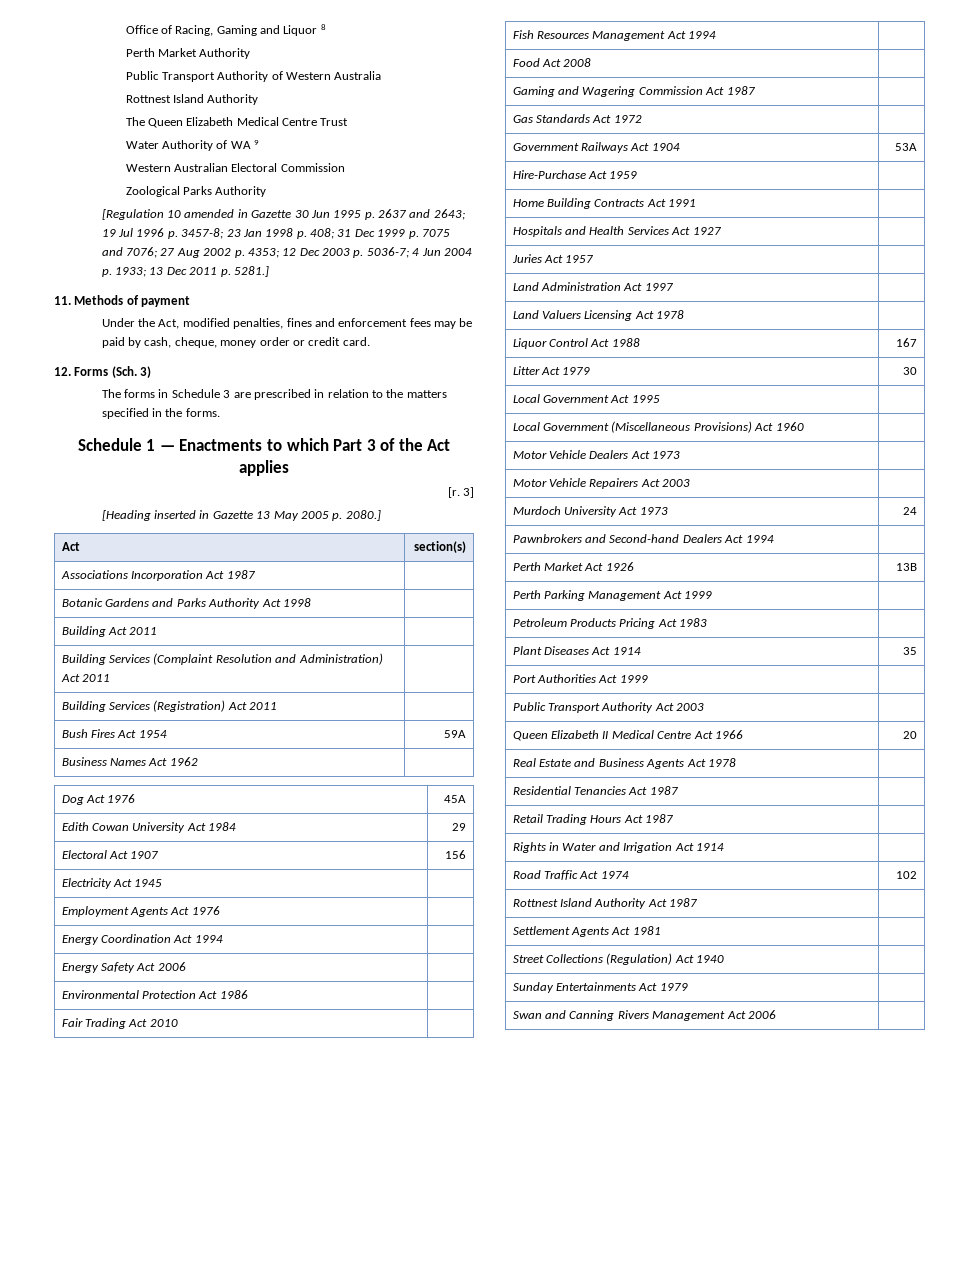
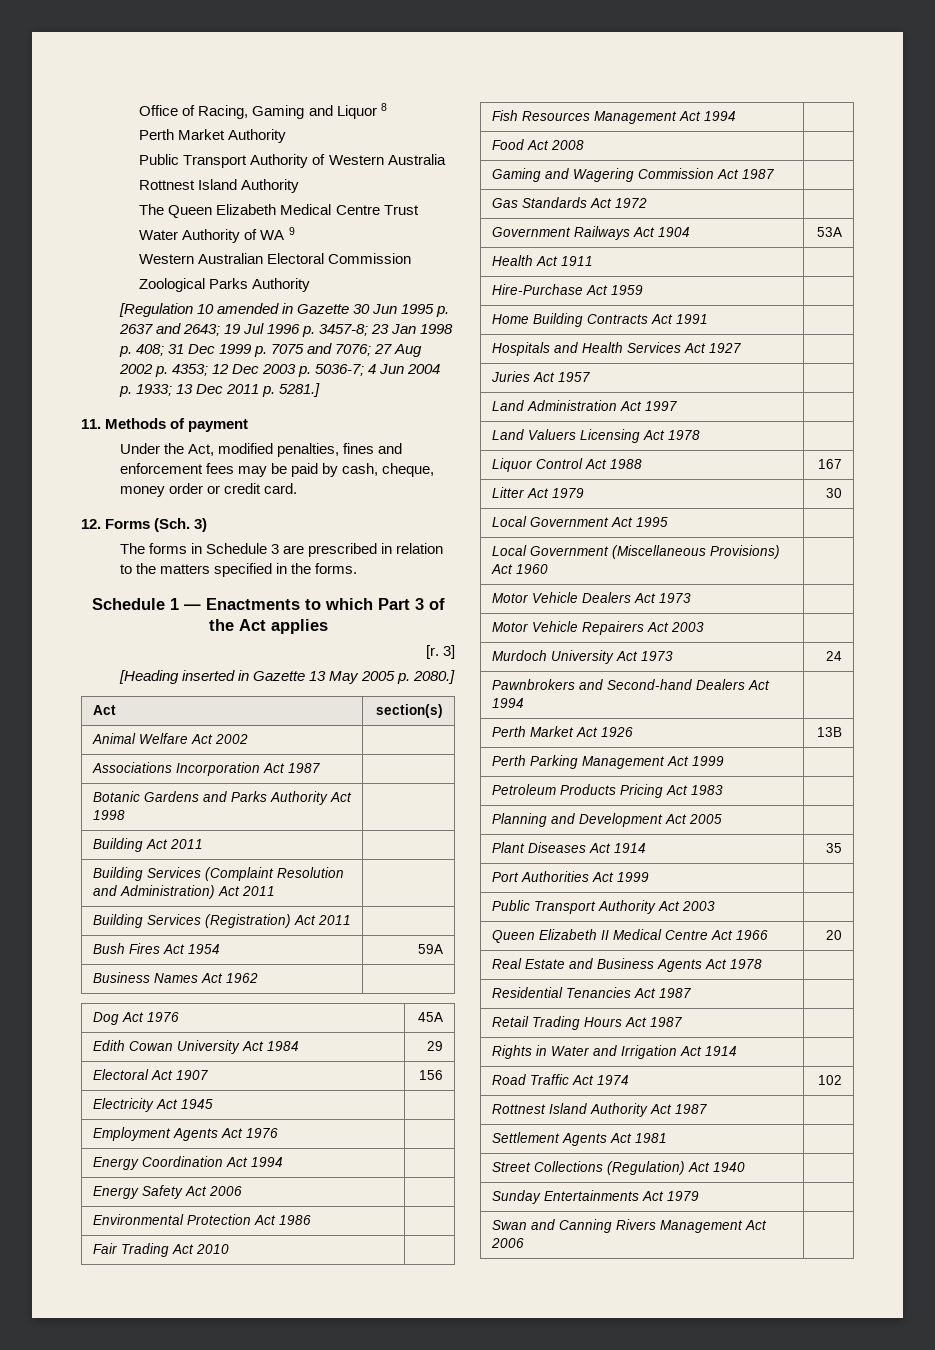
+ Animal Welfare Act 2002 |
+ Health Act 1911 |
+ Planning and Development Act 2005 |

